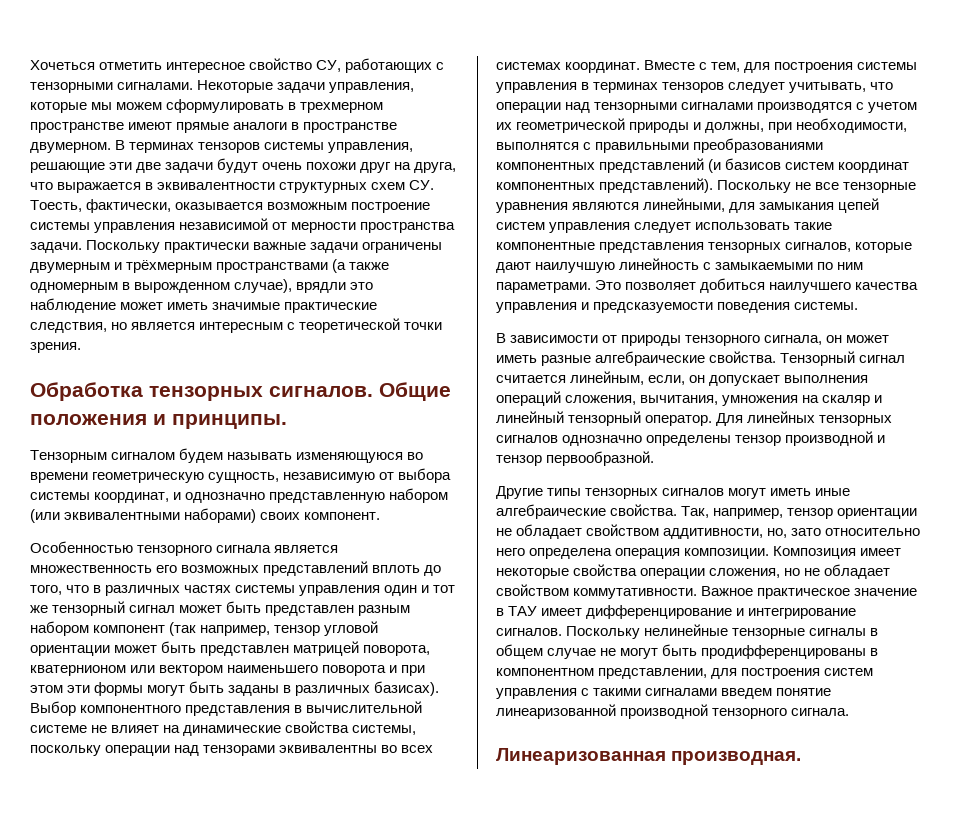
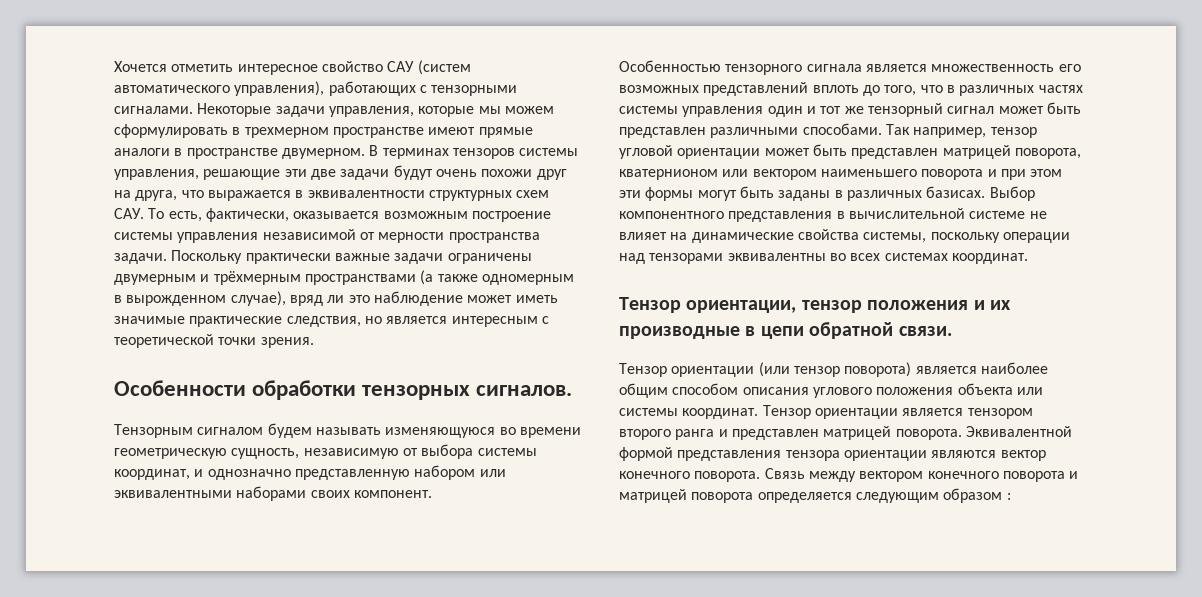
- Хочеться отметить интересное свойство СУ, работающих с тензорными сигналами.
+ Хочется отметить интересное свойство САУ (систем автоматического управления), работающих с тензорными сигналами.
- В терминах тензоров системы управления, решающие эти две задачи будут очень похожи друг на друга, что выражается в эквивалентности структурных схем СУ. Тоесть, фактически, оказывается возможным построение системы управления независимой от мерности пространства задачи.
+ В терминах тензоров системы управления, решающие эти две задачи будут очень похожи друг на друга, что выражается в эквивалентности структурных схем САУ. То есть, фактически, оказывается возможным построение системы управления независимой от мерности пространства задачи.
- Поскольку практически важные задачи ограничены двумерным и трёхмерным пространствами (а также одномерным в вырожденном случае), врядли это наблюдение может иметь значимые практические следствия, но является интересным с теоретической точки зрения.
+ Поскольку практически важные задачи ограничены двумерным и трёхмерным пространствами (а также одномерным в вырожденном случае), вряд ли это наблюдение может иметь значимые практические следствия, но является интересным с теоретической точки зрения.
- Обработка тензорных сигналов. Общие положения и принципы.
+ Особенности обработки тензорных сигналов.
- Тензорным сигналом будем называть изменяющуюся во времени геометрическую сущность, независимую от выбора системы координат, и однозначно представленную набором (или эквивалентными наборами) своих компонент.
+ Тензорным сигналом будем называть изменяющуюся во времени геометрическую сущность, независимую от выбора системы координат, и однозначно представленную набором или эквивалентными наборами своих компонент.
- Особенностью тензорного сигнала является множественность его возможных представлений вплоть до того, что в различных частях системы управления один и тот же тензорный сигнал может быть представлен разным набором компонент (так например, тензор угловой ориентации может быть представлен матрицей поворота, кватернионом или вектором наименьшего поворота и при этом эти формы могут быть заданы в различных базисах).
+ Особенностью тензорного сигнала является множественность его возможных представлений вплоть до того, что в различных частях системы управления один и тот же тензорный сигнал может быть представлен различными способами. Так например, тензор угловой ориентации может быть представлен матрицей поворота, кватернионом или вектором наименьшего поворота и при этом эти формы могут быть заданы в различных базисах.
- Выбор компонентного представления в вычислительной системе не влияет на динамические свойства системы, поскольку операции над тензорами эквивалентны во всех системах координат. Вместе с тем, для построения системы управления в терминах тензоров следует учитывать, что операции над тензорными сигналами производятся с учетом их геометрической природы и должны, при необходимости, выполнятся с правильными преобразованиями компонентных представлений (и базисов систем координат компонентных представлений). Поскольку не все тензорные уравнения являются линейными, для замыкания цепей систем управления следует использовать такие компонентные представления тензорных сигналов, которые дают наилучшую линейность с замыкаемыми по ним параметрами. Это позволяет добиться наилучшего качества управления и предсказуемости поведения системы.
- В зависимости от природы тензорного сигнала, он может иметь разные алгебраические свойства. Тензорный сигнал считается линейным, если, он допускает выполнения операций сложения, вычитания, умножения на скаляр и линейный тензорный оператор. Для линейных тензорных сигналов однозначно определены тензор производной и тензор первообразной.
- Другие типы тензорных сигналов могут иметь иные алгебраические свойства. Так, например, тензор ориентации не обладает свойством аддитивности, но, зато относительно него определена операция композиции. Композиция имеет некоторые свойства операции сложения, но не обладает свойством коммутативности. Важное практическое значение в ТАУ имеет дифференцирование и интегрирование сигналов. Поскольку нелинейные тензорные сигналы в общем случае не могут быть продифференцированы в компонентном представлении, для построения систем управления с такими сигналами введем понятие линеаризованной производной тензорного сигнала.
- Линеаризованная производная.
+ Выбор компонентного представления в вычислительной системе не влияет на динамические свойства системы, поскольку операции над тензорами эквивалентны во всех системах координат.
+ Тензор ориентации, тензор положения и их производные в цепи обратной связи.
+ Тензор ориентации (или тензор поворота) является наиболее общим способом описания углового положения объекта или системы координат. Тензор ориентации является тензором второго ранга и представлен матрицей поворота. Эквивалентной формой представления тензора ориентации являются вектор конечного поворота. Связь между вектором конечного поворота и матрицей поворота определяется следующим образом :

